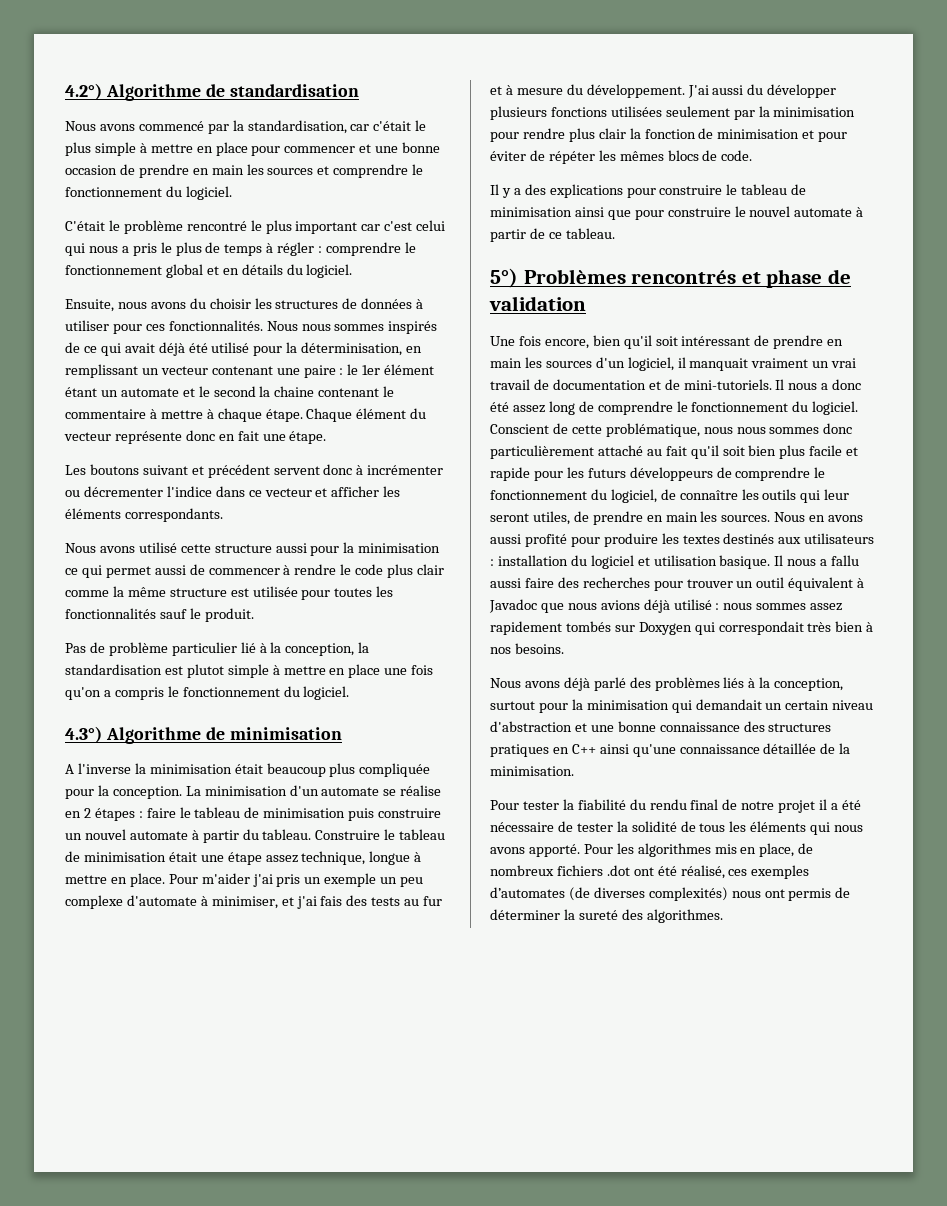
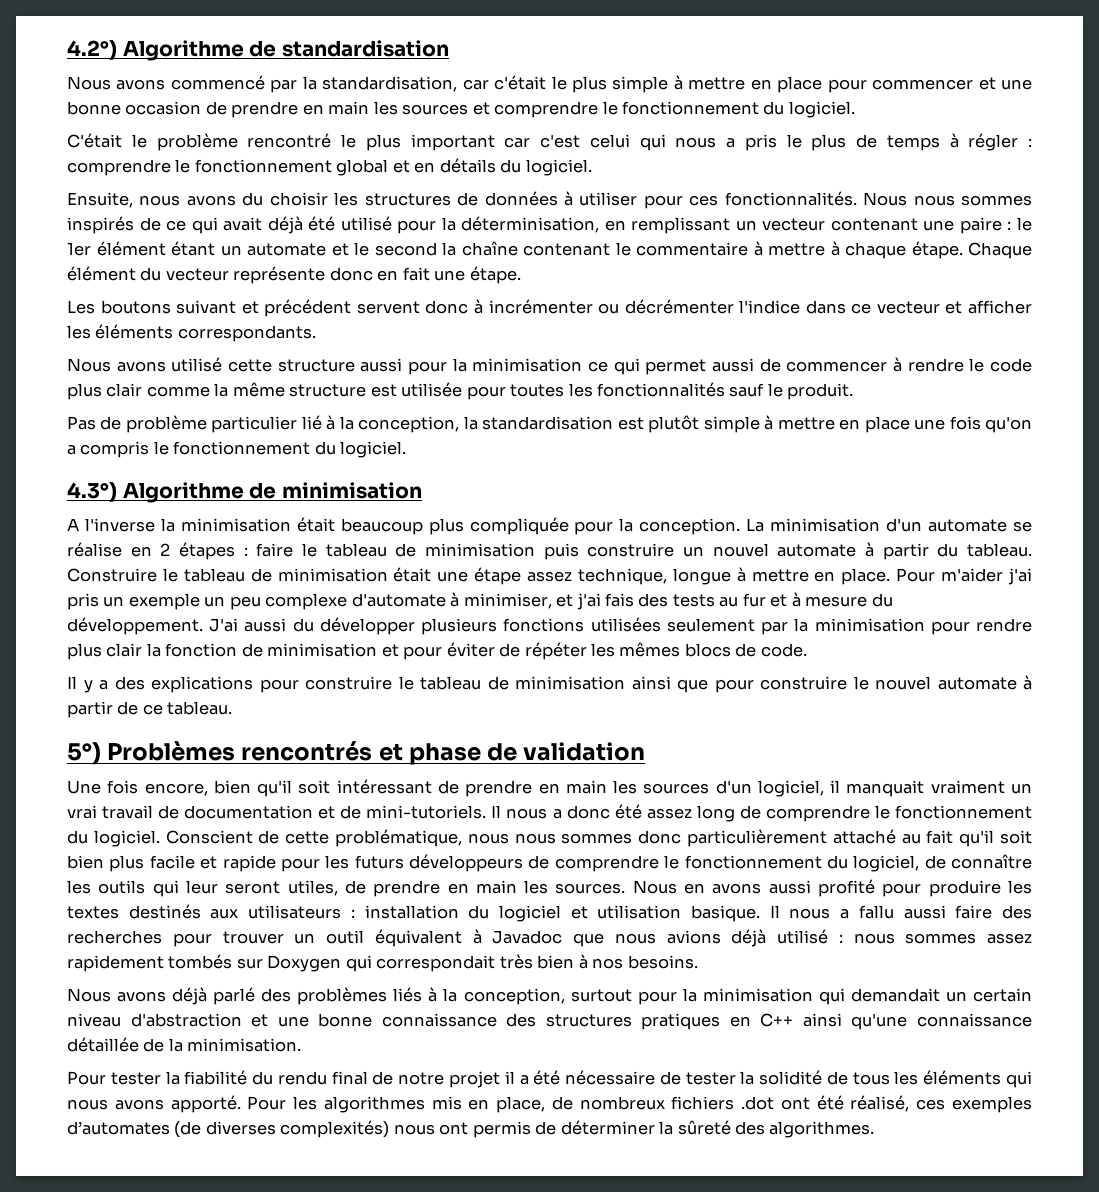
- Nous nous sommes inspirés de ce qui avait déjà été utilisé pour la déterminisation, en remplissant un vecteur contenant une paire : le 1er élément étant un automate et le second la chaine contenant le commentaire à mettre à chaque étape.
+ Nous nous sommes inspirés de ce qui avait déjà été utilisé pour la déterminisation, en remplissant un vecteur contenant une paire : le 1er élément étant un automate et le second la chaîne contenant le commentaire à mettre à chaque étape.
- Les boutons suivant et précédent servent donc à incrémenter ou décrementer l'indice dans ce vecteur et afficher les éléments correspondants.
+ Les boutons suivant et précédent servent donc à incrémenter ou décrémenter l'indice dans ce vecteur et afficher les éléments correspondants.
- Pas de problème particulier lié à la conception, la standardisation est plutot simple à mettre en place une fois qu'on a compris le fonctionnement du logiciel.
+ Pas de problème particulier lié à la conception, la standardisation est plutôt simple à mettre en place une fois qu'on a compris le fonctionnement du logiciel.
- Pour les algorithmes mis en place, de nombreux fichiers .dot ont été réalisé, ces exemples d’automates (de diverses complexités) nous ont permis de déterminer la sureté des algorithmes.
+ Pour les algorithmes mis en place, de nombreux fichiers .dot ont été réalisé, ces exemples d’automates (de diverses complexités) nous ont permis de déterminer la sûreté des algorithmes.

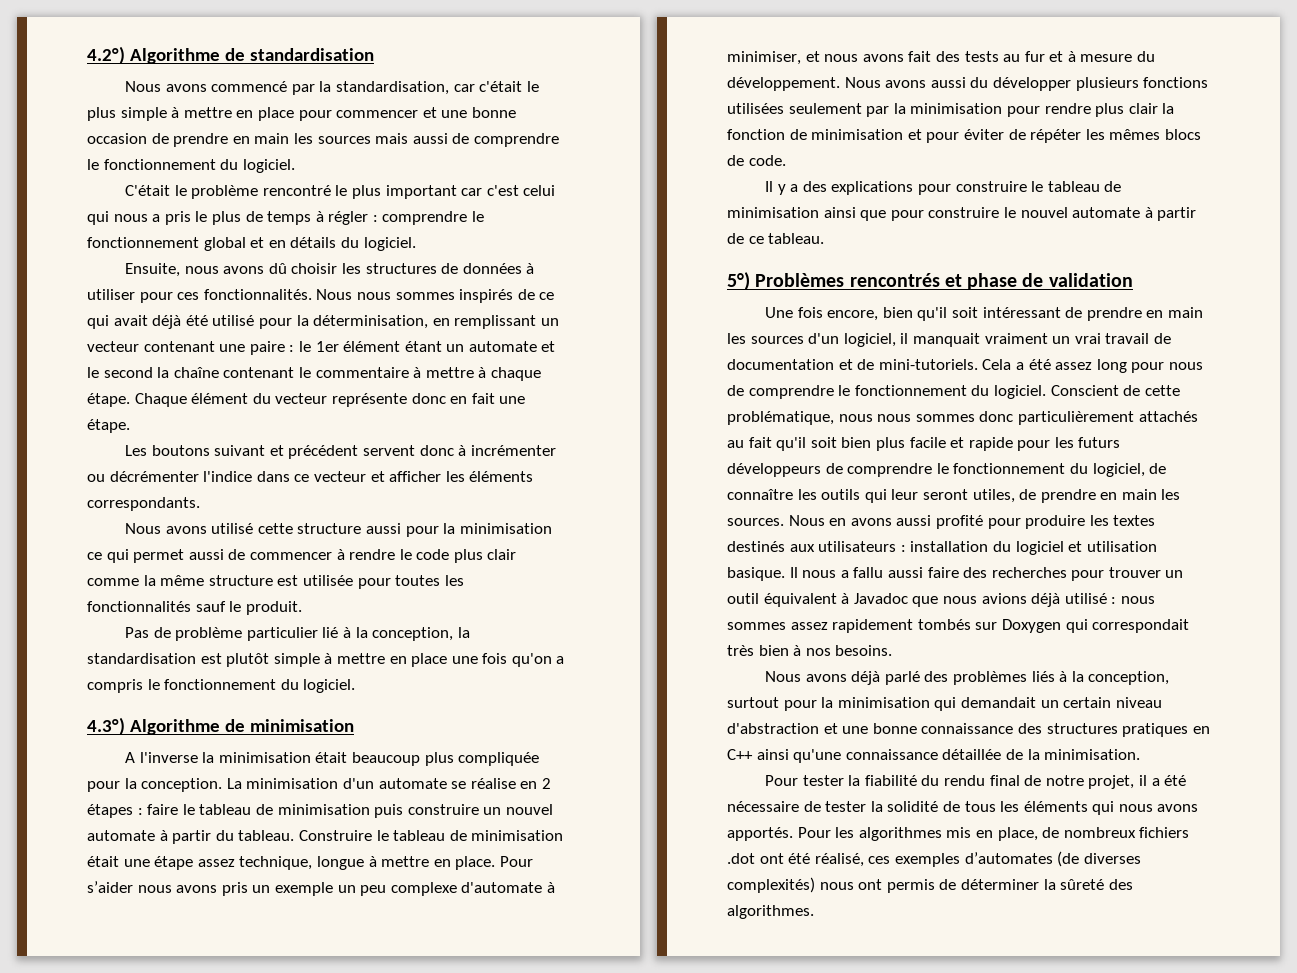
- Nous avons commencé par la standardisation, car c'était le plus simple à mettre en place pour commencer et une bonne occasion de prendre en main les sources et comprendre le fonctionnement du logiciel.
+ Nous avons commencé par la standardisation, car c'était le plus simple à mettre en place pour commencer et une bonne occasion de prendre en main les sources mais aussi de comprendre le fonctionnement du logiciel.
- Ensuite, nous avons du choisir les structures de données à utiliser pour ces fonctionnalités.
+ Ensuite, nous avons dû choisir les structures de données à utiliser pour ces fonctionnalités.
- Pour m'aider j'ai pris un exemple un peu complexe d'automate à minimiser, et j'ai fais des tests au fur et à mesure du développement.
+ Pour s’aider nous avons pris un exemple un peu complexe d'automate à minimiser, et nous avons fait des tests au fur et à mesure du développement.
- J'ai aussi du développer plusieurs fonctions utilisées seulement par la minimisation pour rendre plus clair la fonction de minimisation et pour éviter de répéter les mêmes blocs de code.
+ Nous avons aussi du développer plusieurs fonctions utilisées seulement par la minimisation pour rendre plus clair la fonction de minimisation et pour éviter de répéter les mêmes blocs de code.
- Il nous a donc été assez long de comprendre le fonctionnement du logiciel.
+ Cela a été assez long pour nous de comprendre le fonctionnement du logiciel.
- Conscient de cette problématique, nous nous sommes donc particulièrement attaché au fait qu'il soit bien plus facile et rapide pour les futurs développeurs de comprendre le fonctionnement du logiciel, de connaître les outils qui leur seront utiles, de prendre en main les sources.
+ Conscient de cette problématique, nous nous sommes donc particulièrement attachés au fait qu'il soit bien plus facile et rapide pour les futurs développeurs de comprendre le fonctionnement du logiciel, de connaître les outils qui leur seront utiles, de prendre en main les sources.
- Pour tester la fiabilité du rendu final de notre projet il a été nécessaire de tester la solidité de tous les éléments qui nous avons apporté.
+ Pour tester la fiabilité du rendu final de notre projet, il a été nécessaire de tester la solidité de tous les éléments qui nous avons apportés.

